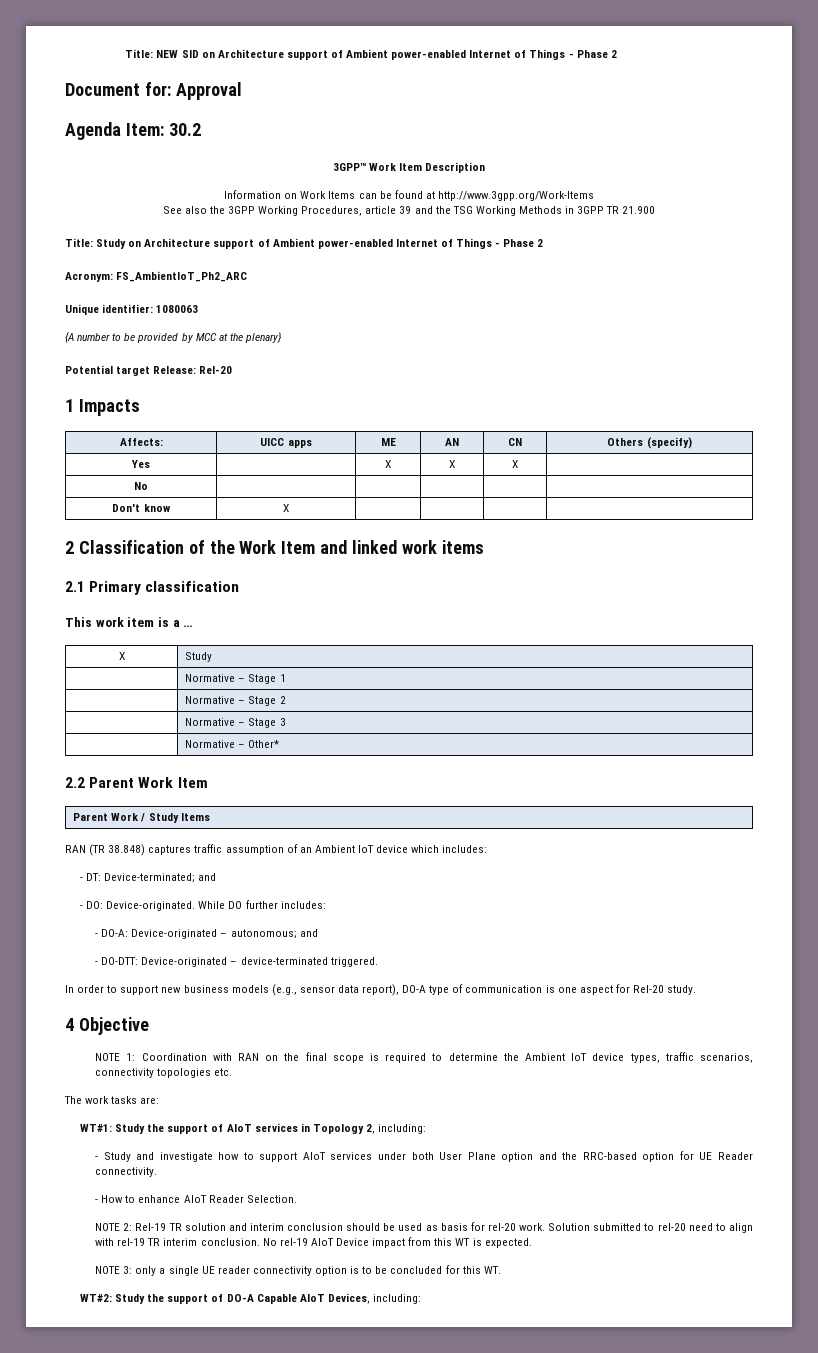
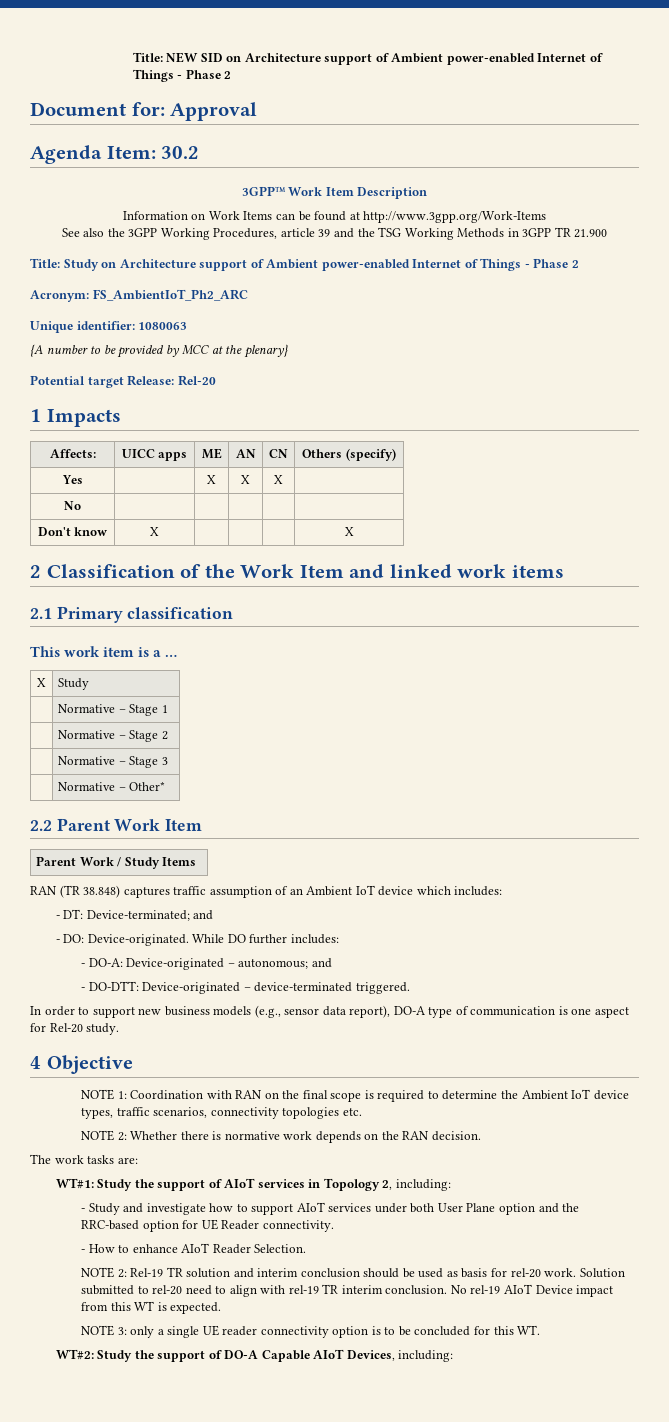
- Don't know | X | | | |
+ Don't know | X | | | | X
+ NOTE 2: Whether there is normative work depends on the RAN decision.

